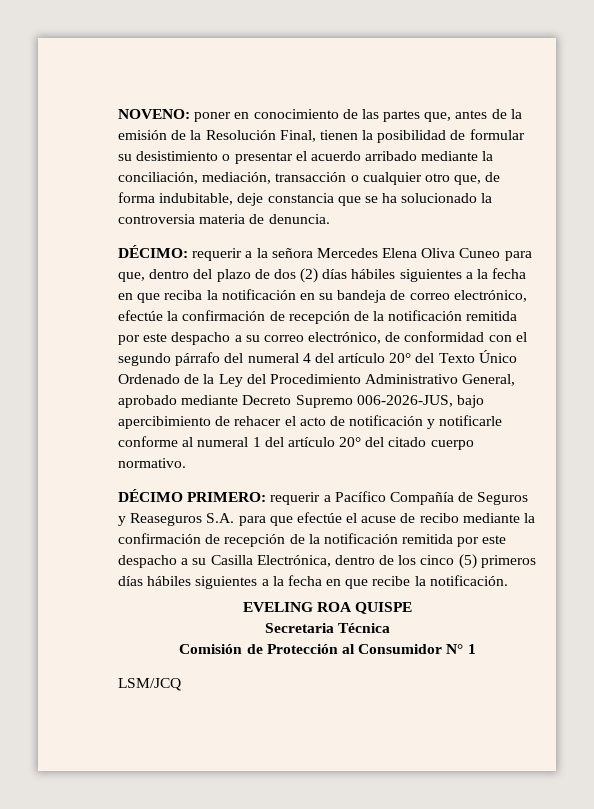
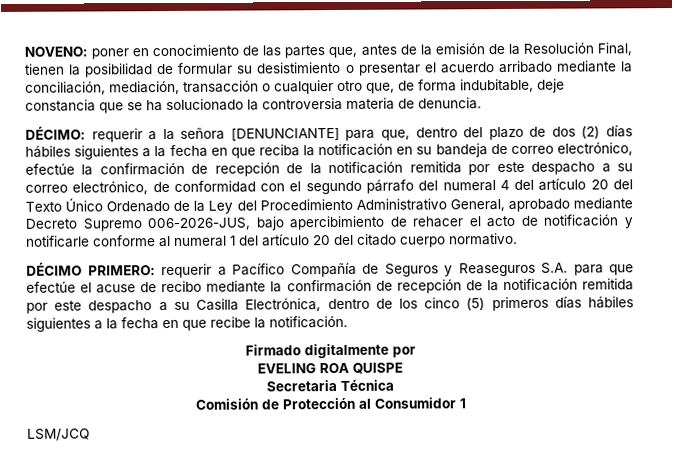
- requerir a la señora Mercedes Elena Oliva Cuneo para que, dentro del plazo de dos (2) días hábiles siguientes a la fecha en que reciba la notificación en su bandeja de correo electrónico, efectúe la confirmación de recepción de la notificación remitida por este despacho a su correo electrónico, de conformidad con el segundo párrafo del numeral 4 del artículo 20° del Texto Único Ordenado de la Ley del Procedimiento Administrativo General, aprobado mediante Decreto Supremo 006-2026-JUS, bajo apercibimiento de rehacer el acto de notificación y notificarle conforme al numeral 1 del artículo 20° del citado cuerpo normativo.
+ requerir a la señora [DENUNCIANTE] para que, dentro del plazo de dos (2) días hábiles siguientes a la fecha en que reciba la notificación en su bandeja de correo electrónico, efectúe la confirmación de recepción de la notificación remitida por este despacho a su correo electrónico, de conformidad con el segundo párrafo del numeral 4 del artículo 20 del Texto Único Ordenado de la Ley del Procedimiento Administrativo General, aprobado mediante Decreto Supremo 006-2026-JUS, bajo apercibimiento de rehacer el acto de notificación y notificarle conforme al numeral 1 del artículo 20 del citado cuerpo normativo.
+ Firmado digitalmente por
- Comisión de Protección al Consumidor N° 1
+ Comisión de Protección al Consumidor 1

